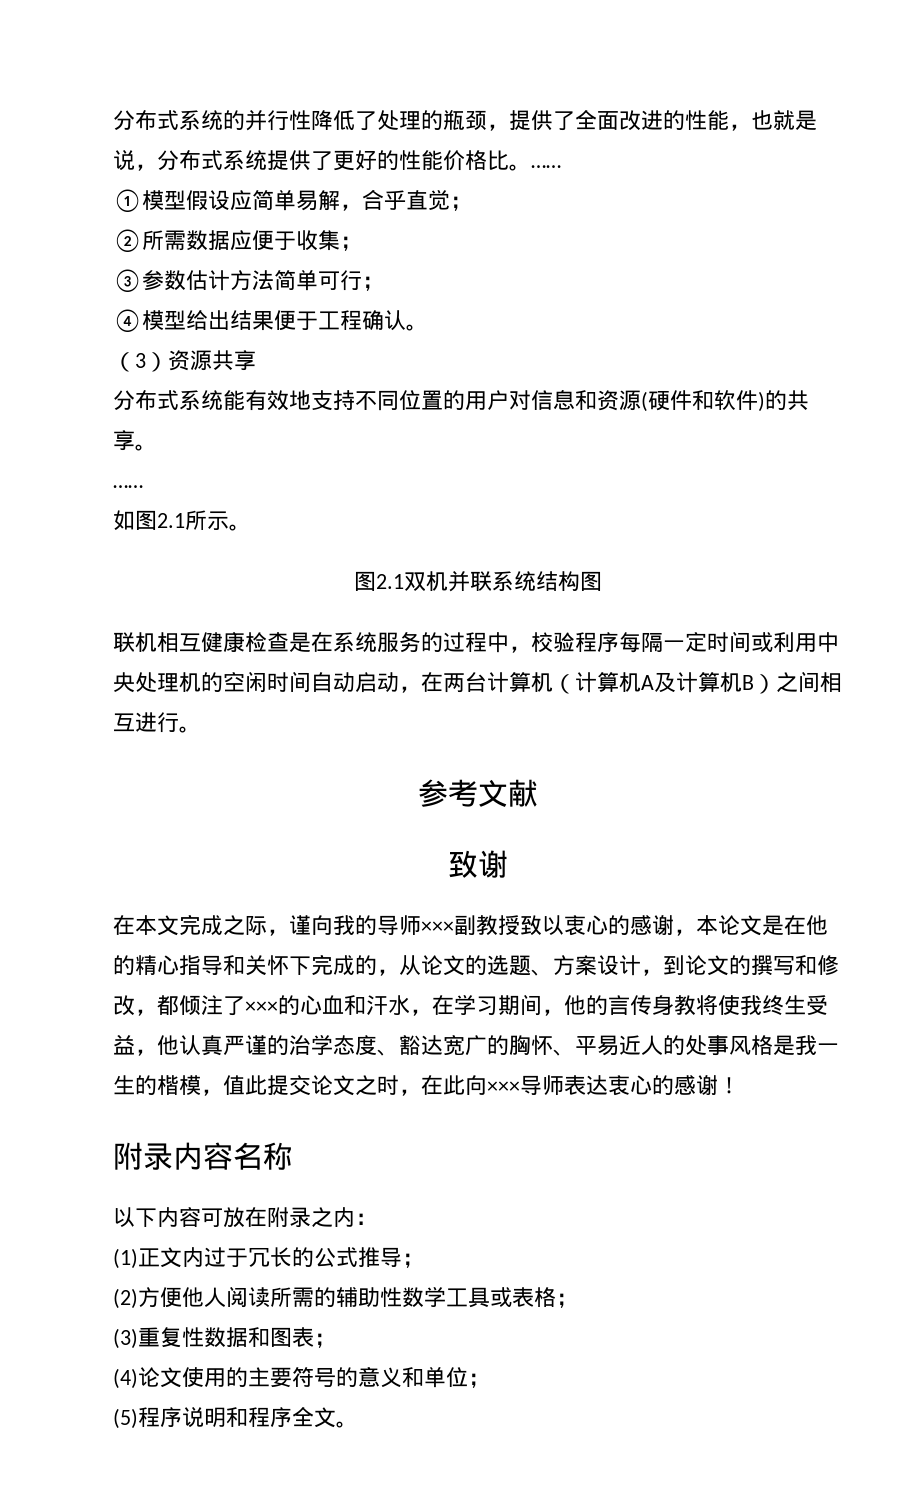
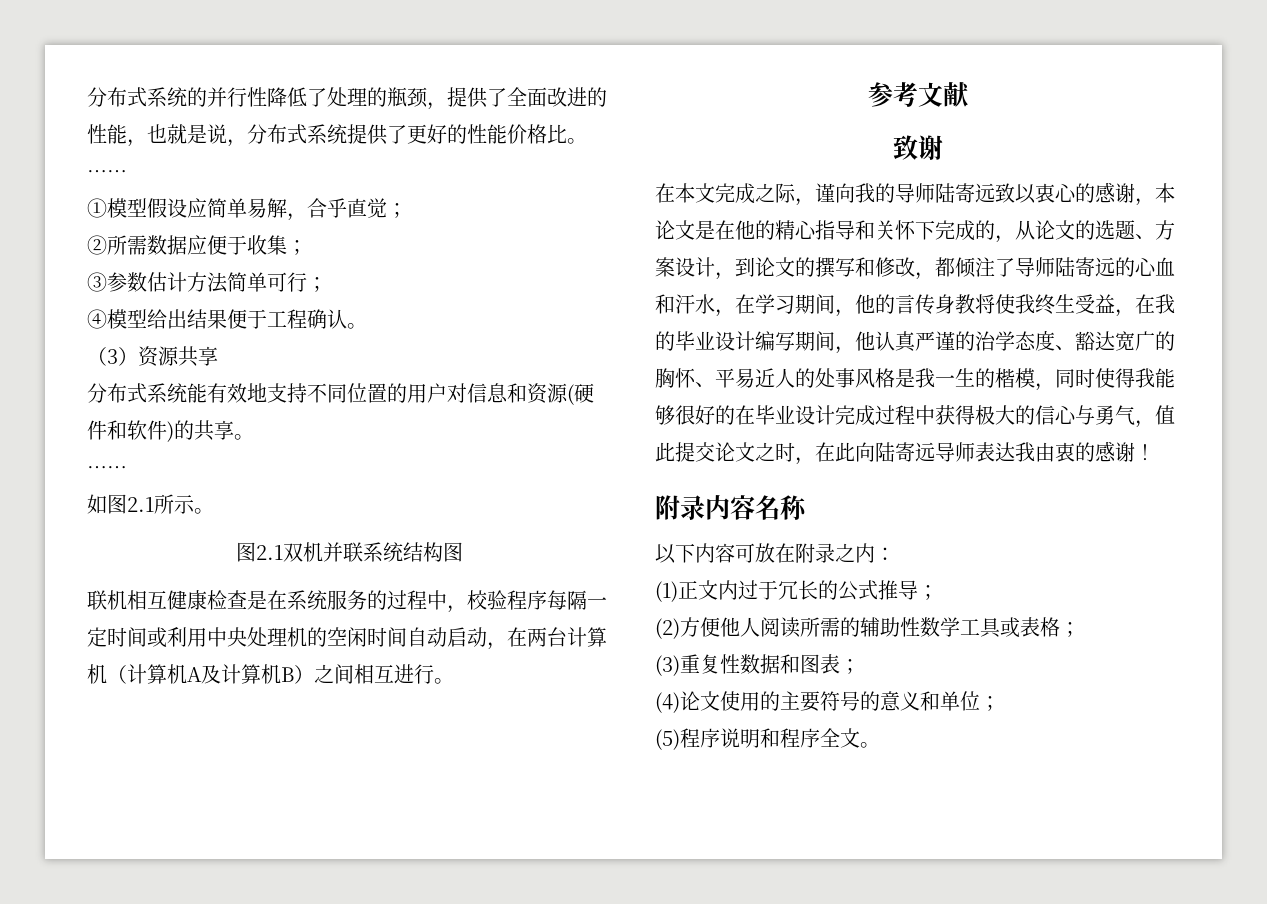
- 在本文完成之际，谨向我的导师×××副教授致以衷心的感谢，本论文是在他的精心指导和关怀下完成的，从论文的选题、方案设计，到论文的撰写和修改，都倾注了×××的心血和汗水，在学习期间，他的言传身教将使我终生受益，他认真严谨的治学态度、豁达宽广的胸怀、平易近人的处事风格是我一生的楷模，值此提交论文之时，在此向×××导师表达衷心的感谢！
+ 在本文完成之际，谨向我的导师陆寄远致以衷心的感谢，本论文是在他的精心指导和关怀下完成的，从论文的选题、方案设计，到论文的撰写和修改，都倾注了导师陆寄远的心血和汗水，在学习期间，他的言传身教将使我终生受益，在我的毕业设计编写期间，他认真严谨的治学态度、豁达宽广的胸怀、平易近人的处事风格是我一生的楷模，同时使得我能够很好的在毕业设计完成过程中获得极大的信心与勇气，值此提交论文之时，在此向陆寄远导师表达我由衷的感谢！

